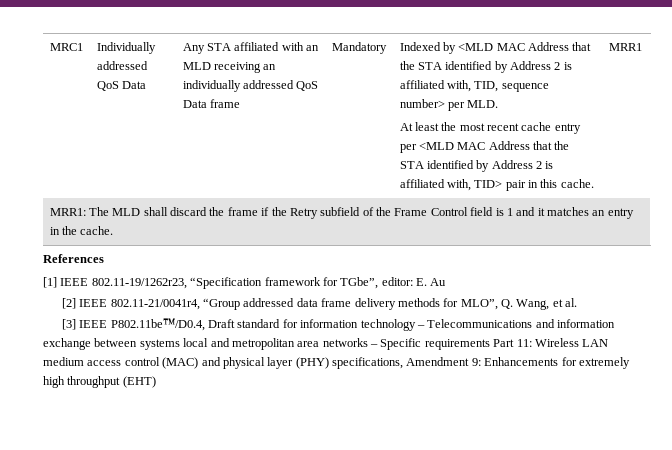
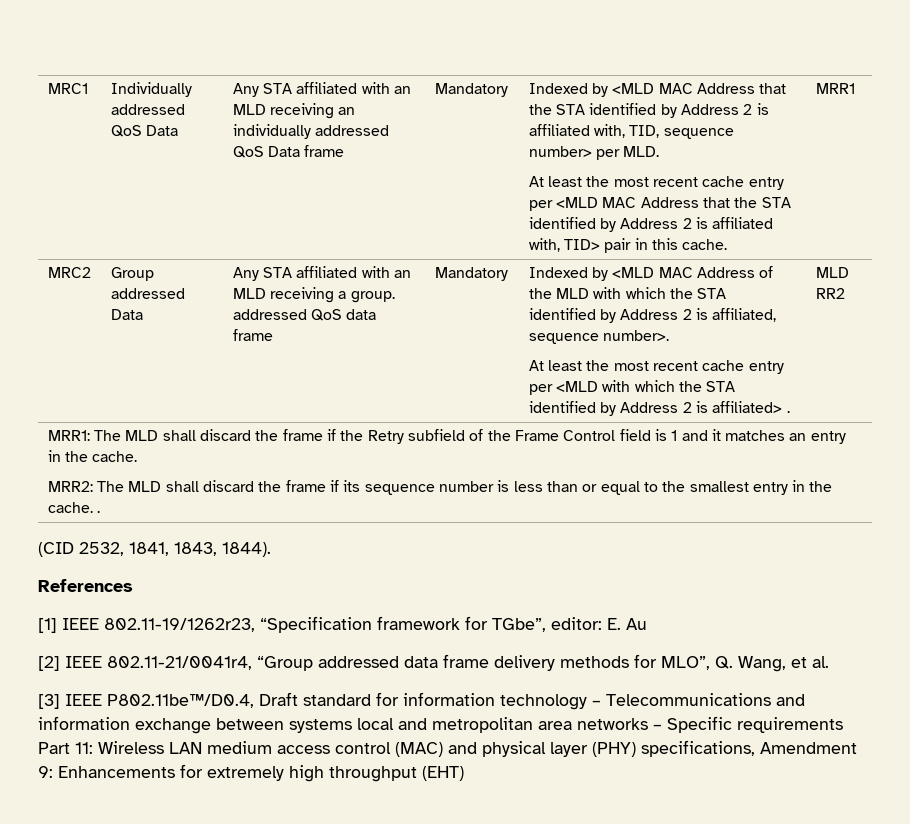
+ MRC2 | Group addressed Data | Any STA affiliated with an MLD receiving a group. addressed QoS data frame | Mandatory | Indexed by <MLD MAC Address of the MLD with which the STA identified by Address 2 is affiliated, sequence number>.
+ At least the most recent cache entry per <MLD with which the STA identified by Address 2 is affiliated> . | MLD RR2
+ MRR2: The MLD shall discard the frame if its sequence number is less than or equal to the smallest entry in the cache. .
+ (CID 2532, 1841, 1843, 1844).

